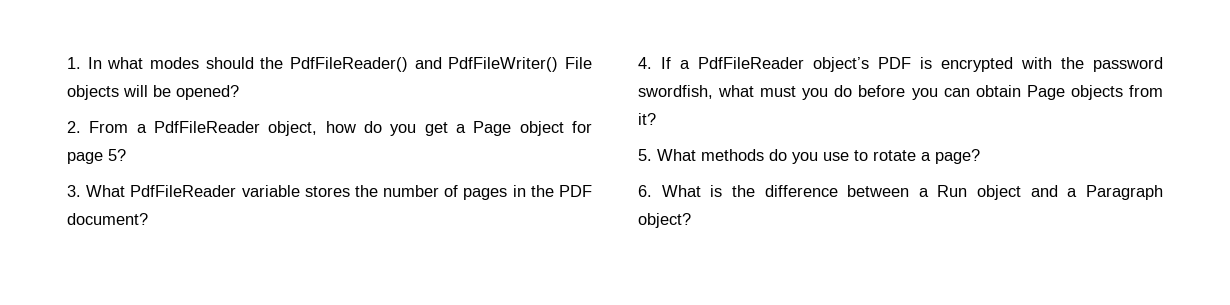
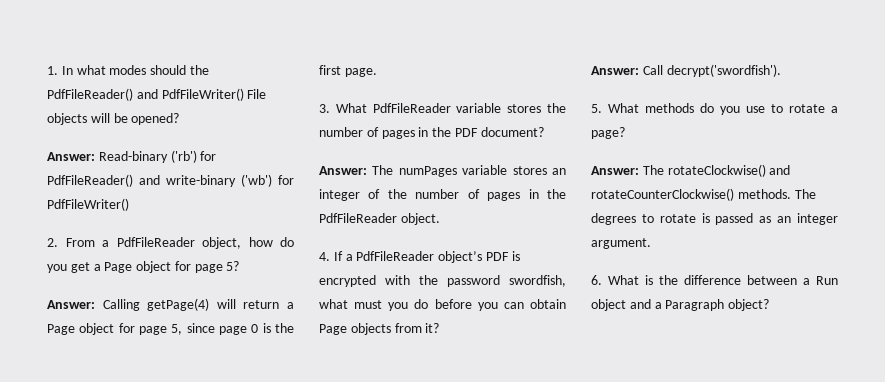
+ Answer: Read-binary ('rb') for PdfFileReader() and write-binary ('wb') for PdfFileWriter()
+ Answer: Calling getPage(4) will return a Page object for page 5, since page 0 is the first page.
+ Answer: The numPages variable stores an integer of the number of pages in the PdfFileReader object.
+ Answer: Call decrypt('swordfish').
+ Answer: The rotateClockwise() and rotateCounterClockwise() methods. The degrees to rotate is passed as an integer argument.

